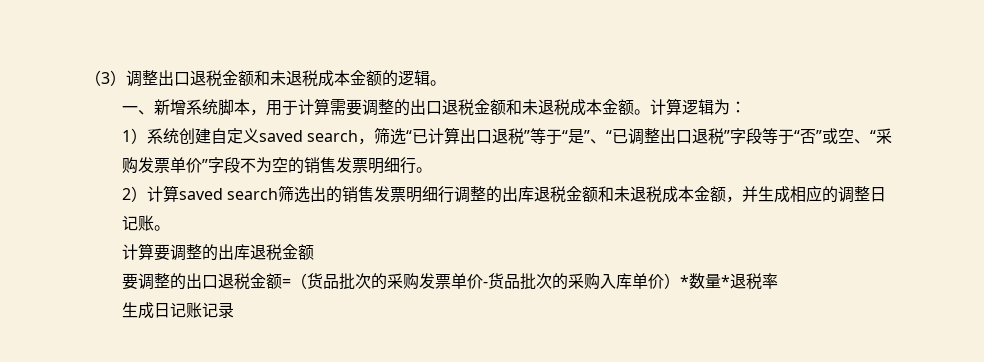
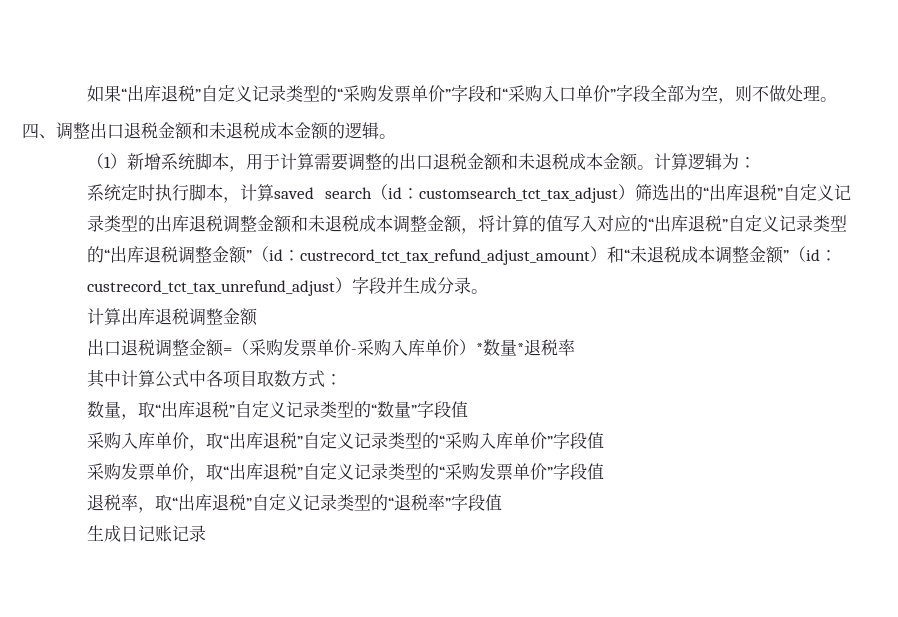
- （3）调整出口退税金额和未退税成本金额的逻辑。
+ 如果“出库退税”自定义记录类型的“采购发票单价”字段和“采购入口单价”字段全部为空，则不做处理。
+ 四、调整出口退税金额和未退税成本金额的逻辑。
- 一、新增系统脚本，用于计算需要调整的出口退税金额和未退税成本金额。
+ （1）新增系统脚本，用于计算需要调整的出口退税金额和未退税成本金额。
- 1）系统创建自定义saved search，筛选“已计算出口退税”等于“是”、“已调整出口退税”字段等于“否”或空、“采购发票单价”字段不为空的销售发票明细行。
- 2）计算saved search筛选出的销售发票明细行调整的出库退税金额和未退税成本金额，并生成相应的调整日记账。
+ 系统定时执行脚本，计算saved search（id：customsearch_tct_tax_adjust）筛选出的“出库退税”自定义记录类型的出库退税调整金额和未退税成本调整金额，将计算的值写入对应的“出库退税”自定义记录类型的“出库退税调整金额”（id：custrecord_tct_tax_refund_adjust_amount）和“未退税成本调整金额”（id：custrecord_tct_tax_unrefund_adjust）字段并生成分录。
- 计算要调整的出库退税金额
+ 计算出库退税调整金额
- 要调整的出口退税金额=（货品批次的采购发票单价-货品批次的采购入库单价）*数量*退税率
+ 出口退税调整金额=（采购发票单价-采购入库单价）*数量*退税率
+ 其中计算公式中各项目取数方式：
+ 数量，取“出库退税”自定义记录类型的“数量”字段值
+ 采购入库单价，取“出库退税”自定义记录类型的“采购入库单价”字段值
+ 采购发票单价，取“出库退税”自定义记录类型的“采购发票单价”字段值
+ 退税率，取“出库退税”自定义记录类型的“退税率”字段值

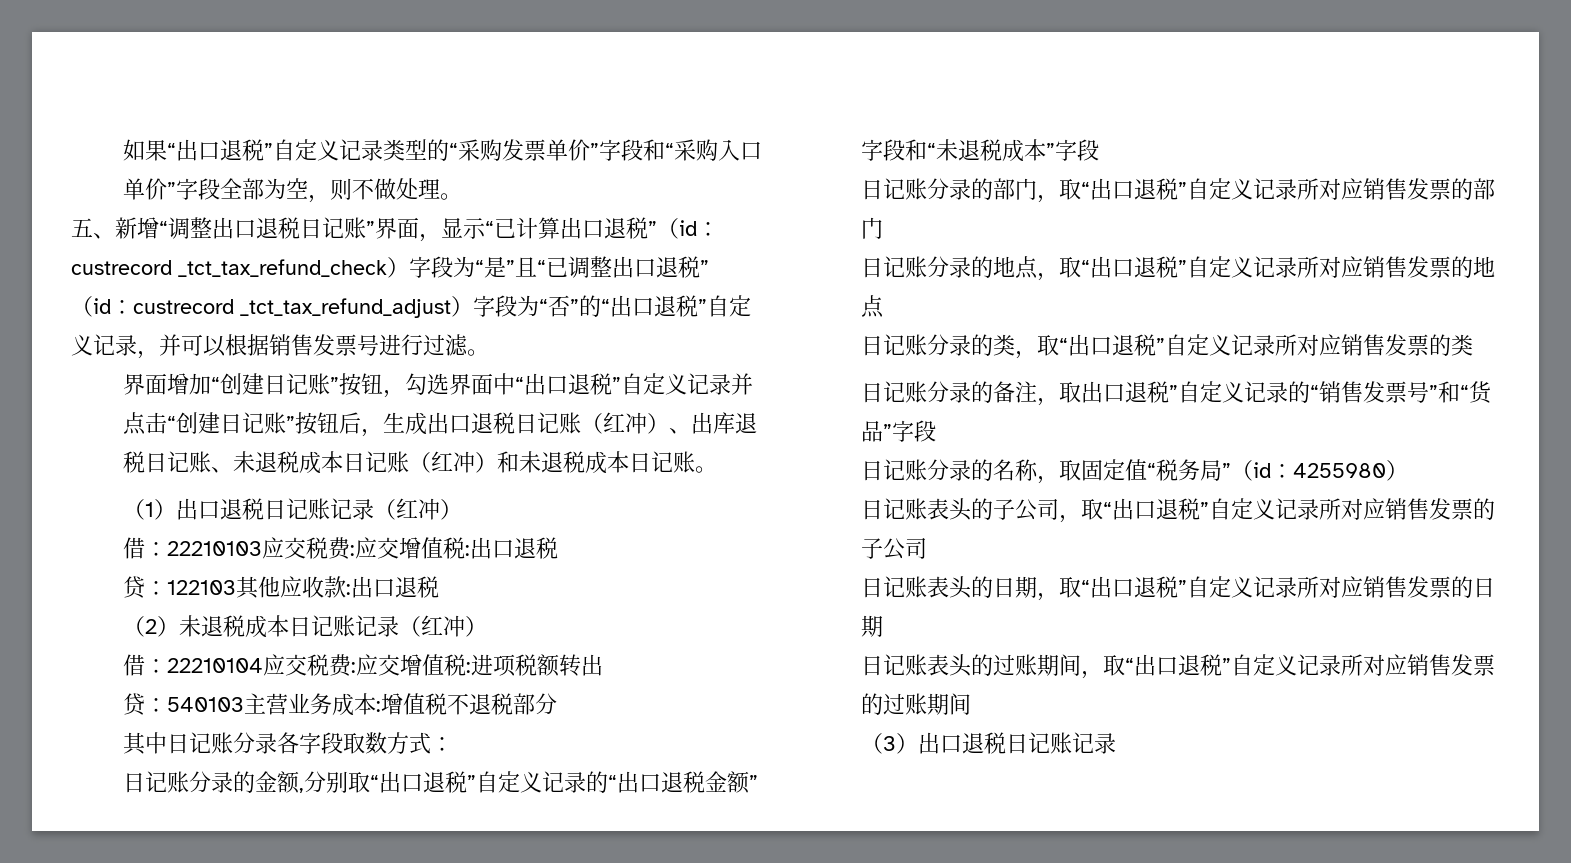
- 如果“出库退税”自定义记录类型的“采购发票单价”字段和“采购入口单价”字段全部为空，则不做处理。
+ 如果“出口退税”自定义记录类型的“采购发票单价”字段和“采购入口单价”字段全部为空，则不做处理。
- 四、调整出口退税金额和未退税成本金额的逻辑。
- （1）新增系统脚本，用于计算需要调整的出口退税金额和未退税成本金额。计算逻辑为：
- 系统定时执行脚本，计算saved search（id：customsearch_tct_tax_adjust）筛选出的“出库退税”自定义记录类型的出库退税调整金额和未退税成本调整金额，将计算的值写入对应的“出库退税”自定义记录类型的“出库退税调整金额”（id：custrecord_tct_tax_refund_adjust_amount）和“未退税成本调整金额”（id：custrecord_tct_tax_unrefund_adjust）字段并生成分录。
- 计算出库退税调整金额
- 出口退税调整金额=（采购发票单价-采购入库单价）*数量*退税率
- 其中计算公式中各项目取数方式：
- 数量，取“出库退税”自定义记录类型的“数量”字段值
- 采购入库单价，取“出库退税”自定义记录类型的“采购入库单价”字段值
- 采购发票单价，取“出库退税”自定义记录类型的“采购发票单价”字段值
- 退税率，取“出库退税”自定义记录类型的“退税率”字段值
- 生成日记账记录
+ 五、新增“调整出口退税日记账”界面，显示“已计算出口退税”（id：custrecord _tct_tax_refund_check）字段为“是”且“已调整出口退税”（id：custrecord _tct_tax_refund_adjust）字段为“否”的“出口退税”自定义记录，并可以根据销售发票号进行过滤。
+ 界面增加“创建日记账”按钮，勾选界面中“出口退税”自定义记录并点击“创建日记账”按钮后，生成出口退税日记账（红冲）、出库退税日记账、未退税成本日记账（红冲）和未退税成本日记账。
+ （1）出口退税日记账记录（红冲）
+ 借：22210103应交税费:应交增值税:出口退税
+ 贷：122103其他应收款:出口退税
+ （2）未退税成本日记账记录（红冲）
+ 借：22210104应交税费:应交增值税:进项税额转出
+ 贷：540103主营业务成本:增值税不退税部分
+ 其中日记账分录各字段取数方式：
+ 日记账分录的金额,分别取“出口退税”自定义记录的“出口退税金额”字段和“未退税成本”字段
+ 日记账分录的部门，取“出口退税”自定义记录所对应销售发票的部门
+ 日记账分录的地点，取“出口退税”自定义记录所对应销售发票的地点
+ 日记账分录的类，取“出口退税”自定义记录所对应销售发票的类
+ 日记账分录的备注，取出口退税”自定义记录的“销售发票号”和“货品”字段
+ 日记账分录的名称，取固定值“税务局”（id：4255980）
+ 日记账表头的子公司，取“出口退税”自定义记录所对应销售发票的子公司
+ 日记账表头的日期，取“出口退税”自定义记录所对应销售发票的日期
+ 日记账表头的过账期间，取“出口退税”自定义记录所对应销售发票的过账期间
+ （3）出口退税日记账记录

